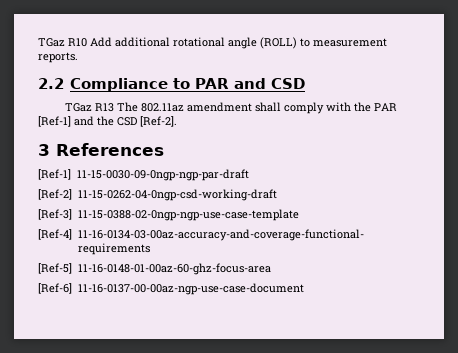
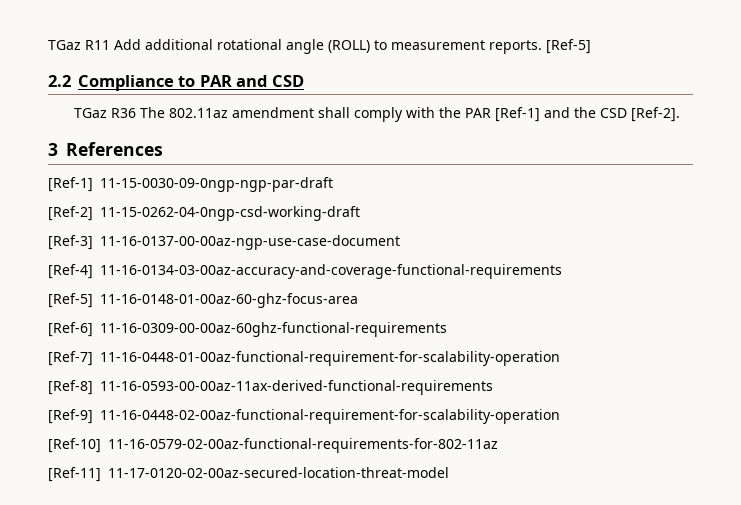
- TGaz R10 Add additional rotational angle (ROLL) to measurement reports.
+ TGaz R11 Add additional rotational angle (ROLL) to measurement reports. [Ref-5]
- TGaz R13 The 802.11az amendment shall comply with the PAR [Ref-1] and the CSD [Ref-2].
+ TGaz R36 The 802.11az amendment shall comply with the PAR [Ref-1] and the CSD [Ref-2].
- [Ref-3] 11-15-0388-02-0ngp-ngp-use-case-template
+ [Ref-3] 11-16-0137-00-00az-ngp-use-case-document
- [Ref-6] 11-16-0137-00-00az-ngp-use-case-document
+ [Ref-6] 11-16-0309-00-00az-60ghz-functional-requirements
+ [Ref-7] 11-16-0448-01-00az-functional-requirement-for-scalability-operation
+ [Ref-8] 11-16-0593-00-00az-11ax-derived-functional-requirements
+ [Ref-9] 11-16-0448-02-00az-functional-requirement-for-scalability-operation
+ [Ref-10] 11-16-0579-02-00az-functional-requirements-for-802-11az
+ [Ref-11] 11-17-0120-02-00az-secured-location-threat-model

